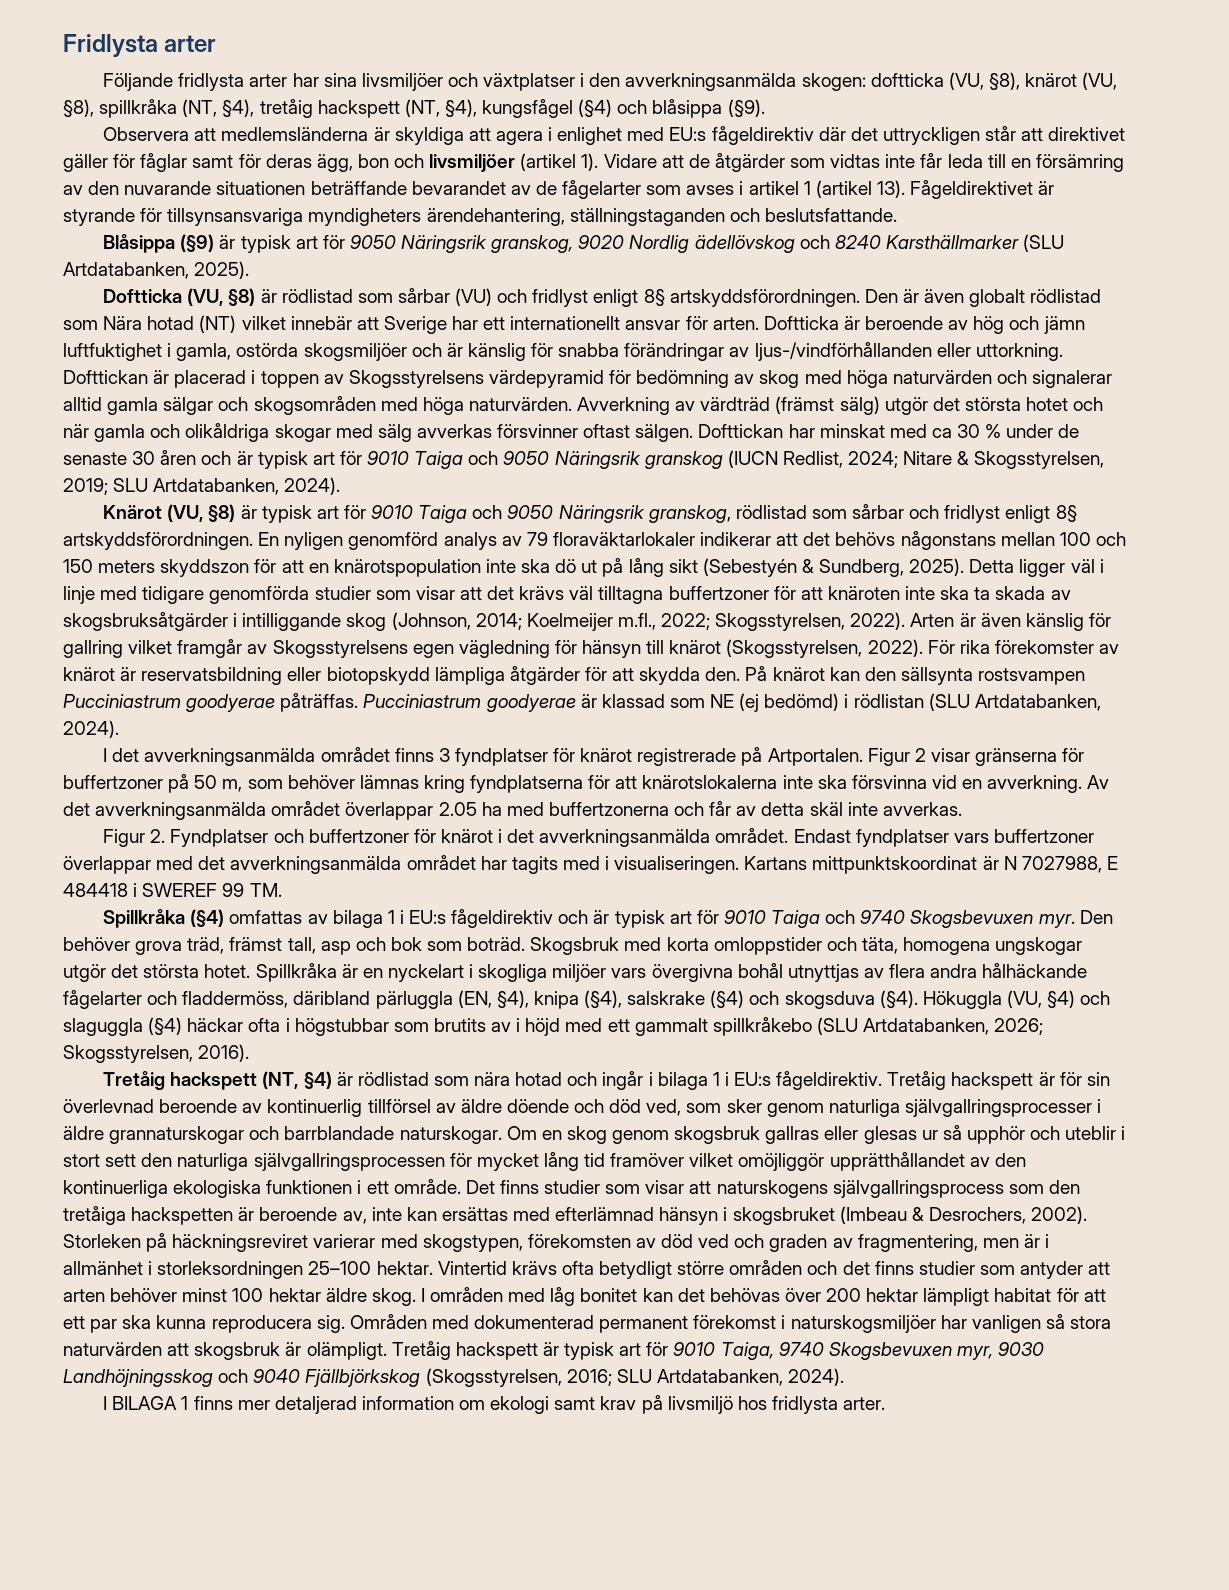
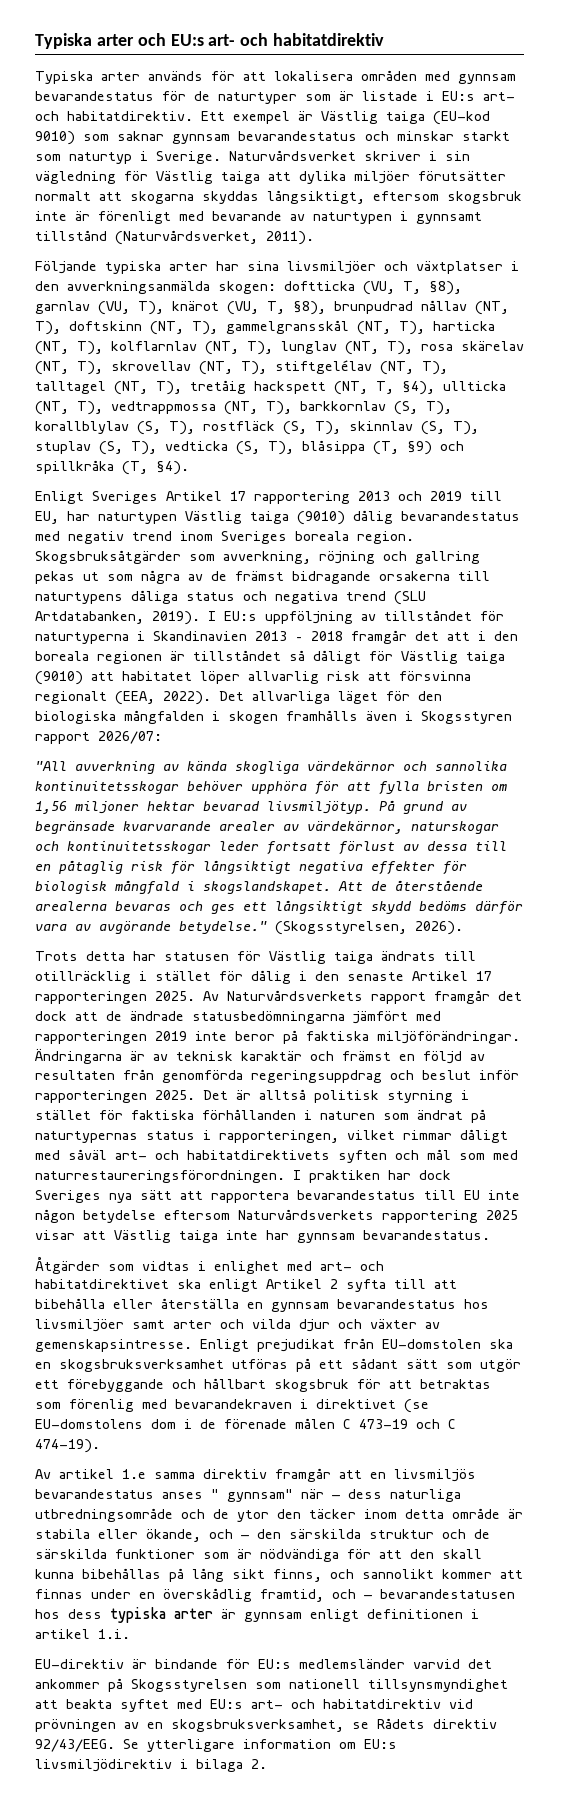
- Fridlysta arter
+ Typiska arter och EU:s art- och habitatdirektiv
+ Typiska arter används för att lokalisera områden med gynnsam bevarandestatus för de naturtyper som är listade i EU:s art- och habitatdirektiv. Ett exempel är Västlig taiga (EU-kod 9010) som saknar gynnsam bevarandestatus och minskar starkt som naturtyp i Sverige. Naturvårdsverket skriver i sin vägledning för Västlig taiga att dylika miljöer förutsätter normalt att skogarna skyddas långsiktigt, eftersom skogsbruk inte är förenligt med bevarande av naturtypen i gynnsamt tillstånd (Naturvårdsverket, 2011).
- Följande fridlysta arter har sina livsmiljöer och växtplatser i den avverkningsanmälda skogen: doftticka (VU, §8), knärot (VU, §8), spillkråka (NT, §4), tretåig hackspett (NT, §4), kungsfågel (§4) och blåsippa (§9).
- Observera att medlemsländerna är skyldiga att agera i enlighet med EU:s fågeldirektiv där det uttryckligen står att direktivet gäller för fåglar samt för deras ägg, bon och livsmiljöer (artikel 1). Vidare att de åtgärder som vidtas inte får leda till en försämring av den nuvarande situationen beträffande bevarandet av de fågelarter som avses i artikel 1 (artikel 13). Fågeldirektivet är styrande för tillsynsansvariga myndigheters ärendehantering, ställningstaganden och beslutsfattande.
- Blåsippa (§9) är typisk art för 9050 Näringsrik granskog, 9020 Nordlig ädellövskog och 8240 Karsthällmarker (SLU Artdatabanken, 2025).
- Doftticka (VU, §8) är rödlistad som sårbar (VU) och fridlyst enligt 8§ artskyddsförordningen. Den är även globalt rödlistad som Nära hotad (NT) vilket innebär att Sverige har ett internationellt ansvar för arten. Doftticka är beroende av hög och jämn luftfuktighet i gamla, ostörda skogsmiljöer och är känslig för snabba förändringar av ljus-/vindförhållanden eller uttorkning. Dofttickan är placerad i toppen av Skogsstyrelsens värdepyramid för bedömning av skog med höga naturvärden och signalerar alltid gamla sälgar och skogsområden med höga naturvärden. Avverkning av värdträd (främst sälg) utgör det största hotet och när gamla och olikåldriga skogar med sälg avverkas försvinner oftast sälgen. Dofttickan har minskat med ca 30 % under de senaste 30 åren och är typisk art för 9010 Taiga och 9050 Näringsrik granskog (IUCN Redlist, 2024; Nitare & Skogsstyrelsen, 2019; SLU Artdatabanken, 2024).
- Knärot (VU, §8) är typisk art för 9010 Taiga och 9050 Näringsrik granskog, rödlistad som sårbar och fridlyst enligt 8§ artskyddsförordningen. En nyligen genomförd analys av 79 floraväktarlokaler indikerar att det behövs någonstans mellan 100 och 150 meters skyddszon för att en knärotspopulation inte ska dö ut på lång sikt (Sebestyén & Sundberg, 2025). Detta ligger väl i linje med tidigare genomförda studier som visar att det krävs väl tilltagna buffertzoner för att knäroten inte ska ta skada av skogsbruksåtgärder i intilliggande skog (Johnson, 2014; Koelmeijer m.fl., 2022; Skogsstyrelsen, 2022). Arten är även känslig för gallring vilket framgår av Skogsstyrelsens egen vägledning för hänsyn till knärot (Skogsstyrelsen, 2022). För rika förekomster av knärot är reservatsbildning eller biotopskydd lämpliga åtgärder för att skydda den. På knärot kan den sällsynta rostsvampen Pucciniastrum goodyerae påträffas. Pucciniastrum goodyerae är klassad som NE (ej bedömd) i rödlistan (SLU Artdatabanken, 2024).
- I det avverkningsanmälda området finns 3 fyndplatser för knärot registrerade på Artportalen. Figur 2 visar gränserna för buffertzoner på 50 m, som behöver lämnas kring fyndplatserna för att knärotslokalerna inte ska försvinna vid en avverkning. Av det avverkningsanmälda området överlappar 2.05 ha med buffertzonerna och får av detta skäl inte avverkas.
- Figur 2. Fyndplatser och buffertzoner för knärot i det avverkningsanmälda området. Endast fyndplatser vars buffertzoner överlappar med det avverkningsanmälda området har tagits med i visualiseringen. Kartans mittpunktskoordinat är N 7027988, E 484418 i SWEREF 99 TM.
- Spillkråka (§4) omfattas av bilaga 1 i EU:s fågeldirektiv och är typisk art för 9010 Taiga och 9740 Skogsbevuxen myr. Den behöver grova träd, främst tall, asp och bok som boträd. Skogsbruk med korta omloppstider och täta, homogena ungskogar utgör det största hotet. Spillkråka är en nyckelart i skogliga miljöer vars övergivna bohål utnyttjas av flera andra hålhäckande fågelarter och fladdermöss, däribland pärluggla (EN, §4), knipa (§4), salskrake (§4) och skogsduva (§4). Hökuggla (VU, §4) och slaguggla (§4) häckar ofta i högstubbar som brutits av i höjd med ett gammalt spillkråkebo (SLU Artdatabanken, 2026; Skogsstyrelsen, 2016).
- Tretåig hackspett (NT, §4) är rödlistad som nära hotad och ingår i bilaga 1 i EU:s fågeldirektiv. Tretåig hackspett är för sin överlevnad beroende av kontinuerlig tillförsel av äldre döende och död ved, som sker genom naturliga självgallringsprocesser i äldre grannaturskogar och barrblandade naturskogar. Om en skog genom skogsbruk gallras eller glesas ur så upphör och uteblir i stort sett den naturliga självgallringsprocessen för mycket lång tid framöver vilket omöjliggör upprätthållandet av den kontinuerliga ekologiska funktionen i ett område. Det finns studier som visar att naturskogens självgallringsprocess som den tretåiga hackspetten är beroende av, inte kan ersättas med efterlämnad hänsyn i skogsbruket (Imbeau & Desrochers, 2002). Storleken på häckningsreviret varierar med skogstypen, förekomsten av död ved och graden av fragmentering, men är i allmänhet i storleksordningen 25–100 hektar. Vintertid krävs ofta betydligt större områden och det finns studier som antyder att arten behöver minst 100 hektar äldre skog. I områden med låg bonitet kan det behövas över 200 hektar lämpligt habitat för att ett par ska kunna reproducera sig. Områden med dokumenterad permanent förekomst i naturskogsmiljöer har vanligen så stora naturvärden att skogsbruk är olämpligt. Tretåig hackspett är typisk art för 9010 Taiga, 9740 Skogsbevuxen myr, 9030 Landhöjningsskog och 9040 Fjällbjörkskog (Skogsstyrelsen, 2016; SLU Artdatabanken, 2024).
- I BILAGA 1 finns mer detaljerad information om ekologi samt krav på livsmiljö hos fridlysta arter.
+ Följande typiska arter har sina livsmiljöer och växtplatser i den avverkningsanmälda skogen: doftticka (VU, T, §8), garnlav (VU, T), knärot (VU, T, §8), brunpudrad nållav (NT, T), doftskinn (NT, T), gammelgransskål (NT, T), harticka (NT, T), kolflarnlav (NT, T), lunglav (NT, T), rosa skärelav (NT, T), skrovellav (NT, T), stiftgelélav (NT, T), talltagel (NT, T), tretåig hackspett (NT, T, §4), ullticka (NT, T), vedtrappmossa (NT, T), barkkornlav (S, T), korallblylav (S, T), rostfläck (S, T), skinnlav (S, T), stuplav (S, T), vedticka (S, T), blåsippa (T, §9) och spillkråka (T, §4).
+ Enligt Sveriges Artikel 17 rapportering 2013 och 2019 till EU, har naturtypen Västlig taiga (9010) dålig bevarandestatus med negativ trend inom Sveriges boreala region. Skogsbruksåtgärder som avverkning, röjning och gallring pekas ut som några av de främst bidragande orsakerna till naturtypens dåliga status och negativa trend (SLU Artdatabanken, 2019). I EU:s uppföljning av tillståndet för naturtyperna i Skandinavien 2013 – 2018 framgår det att i den boreala regionen är tillståndet så dåligt för Västlig taiga (9010) att habitatet löper allvarlig risk att försvinna regionalt (EEA, 2022). Det allvarliga läget för den biologiska mångfalden i skogen framhålls även i Skogsstyren rapport 2026/07:
+ "All avverkning av kända skogliga värdekärnor och sannolika kontinuitetsskogar behöver upphöra för att fylla bristen om 1,56 miljoner hektar bevarad livsmiljötyp. På grund av begränsade kvarvarande arealer av värdekärnor, naturskogar och kontinuitetsskogar leder fortsatt förlust av dessa till en påtaglig risk för långsiktigt negativa effekter för biologisk mångfald i skogslandskapet. Att de återstående arealerna bevaras och ges ett långsiktigt skydd bedöms därför vara av avgörande betydelse." (Skogsstyrelsen, 2026).
+ Trots detta har statusen för Västlig taiga ändrats till otillräcklig i stället för dålig i den senaste Artikel 17 rapporteringen 2025. Av Naturvårdsverkets rapport framgår det dock att de ändrade statusbedömningarna jämfört med rapporteringen 2019 inte beror på faktiska miljöförändringar. Ändringarna är av teknisk karaktär och främst en följd av resultaten från genomförda regeringsuppdrag och beslut inför rapporteringen 2025. Det är alltså politisk styrning i stället för faktiska förhållanden i naturen som ändrat på naturtypernas status i rapporteringen, vilket rimmar dåligt med såväl art- och habitatdirektivets syften och mål som med naturrestaureringsförordningen. I praktiken har dock Sveriges nya sätt att rapportera bevarandestatus till EU inte någon betydelse eftersom Naturvårdsverkets rapportering 2025 visar att Västlig taiga inte har gynnsam bevarandestatus.
+ Åtgärder som vidtas i enlighet med art- och habitatdirektivet ska enligt Artikel 2 syfta till att bibehålla eller återställa en gynnsam bevarandestatus hos livsmiljöer samt arter och vilda djur och växter av gemenskapsintresse. Enligt prejudikat från EU-domstolen ska en skogsbruksverksamhet utföras på ett sådant sätt som utgör ett förebyggande och hållbart skogsbruk för att betraktas som förenlig med bevarandekraven i direktivet (se EU-domstolens dom i de förenade målen C 473-19 och C 474-19).
+ Av artikel 1.e samma direktiv framgår att en livsmiljös bevarandestatus anses " gynnsam" när — dess naturliga utbredningsområde och de ytor den täcker inom detta område är stabila eller ökande, och — den särskilda struktur och de särskilda funktioner som är nödvändiga för att den skall kunna bibehållas på lång sikt finns, och sannolikt kommer att finnas under en överskådlig framtid, och — bevarandestatusen hos dess typiska arter är gynnsam enligt definitionen i artikel 1.i.
+ EU-direktiv är bindande för EU:s medlemsländer varvid det ankommer på Skogsstyrelsen som nationell tillsynsmyndighet att beakta syftet med EU:s art- och habitatdirektiv vid prövningen av en skogsbruksverksamhet, se Rådets direktiv 92/43/EEG. Se ytterligare information om EU:s livsmiljödirektiv i bilaga 2.

